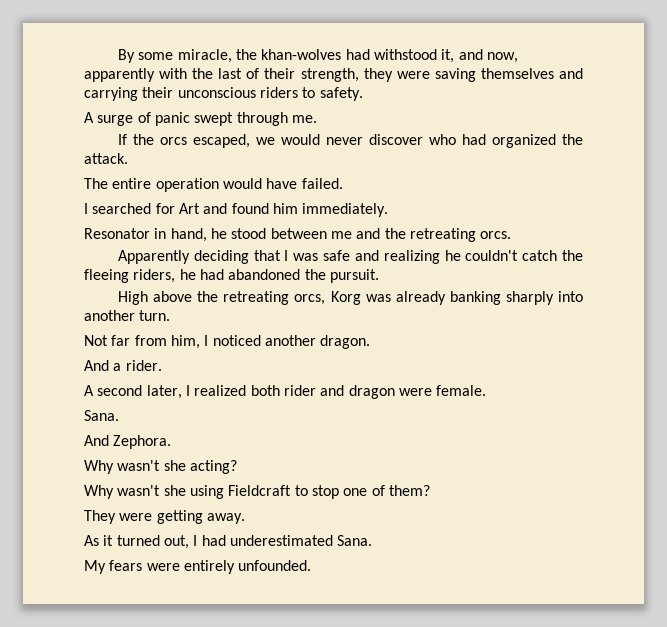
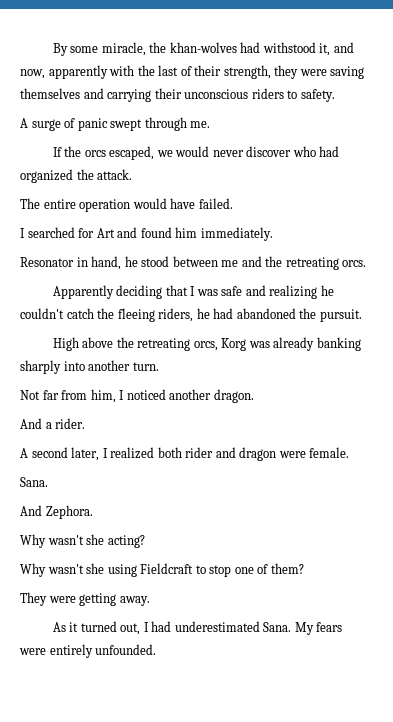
- As it turned out, I had underestimated Sana.
- My fears were entirely unfounded.
+ As it turned out, I had underestimated Sana. My fears were entirely unfounded.

